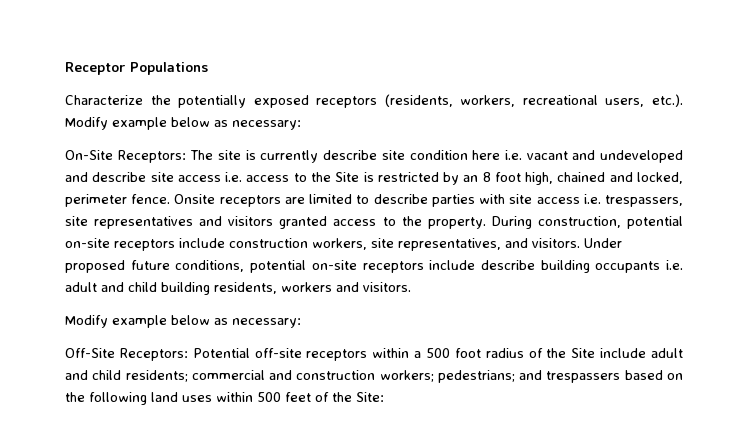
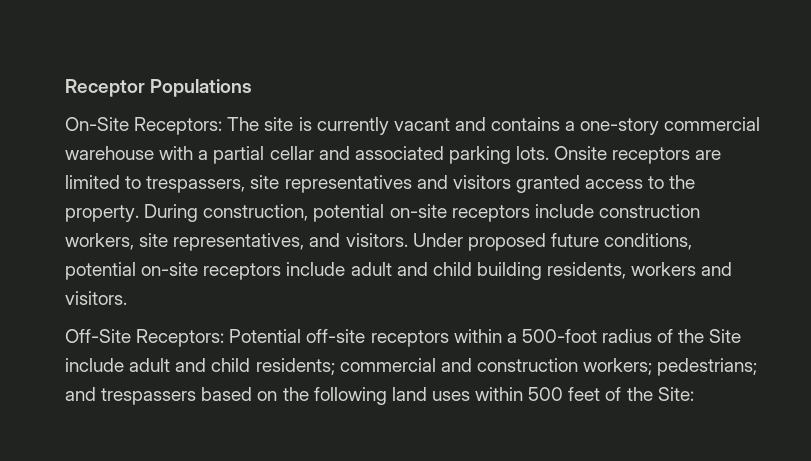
- Characterize the potentially exposed receptors (residents, workers, recreational users, etc.). Modify example below as necessary:
- On-Site Receptors: The site is currently describe site condition here i.e. vacant and undeveloped and describe site access i.e. access to the Site is restricted by an 8 foot high, chained and locked, perimeter fence.
+ On-Site Receptors: The site is currently vacant and contains a one-story commercial warehouse with a partial cellar and associated parking lots.
- Onsite receptors are limited to describe parties with site access i.e. trespassers, site representatives and visitors granted access to the property.
+ Onsite receptors are limited to trespassers, site representatives and visitors granted access to the property.
- Under proposed future conditions, potential on-site receptors include describe building occupants i.e. adult and child building residents, workers and visitors.
- Modify example below as necessary:
+ Under proposed future conditions, potential on-site receptors include adult and child building residents, workers and visitors.
- Off-Site Receptors: Potential off-site receptors within a 500 foot radius of the Site include adult and child residents; commercial and construction workers; pedestrians; and trespassers based on the following land uses within 500 feet of the Site:
+ Off-Site Receptors: Potential off-site receptors within a 500-foot radius of the Site include adult and child residents; commercial and construction workers; pedestrians; and trespassers based on the following land uses within 500 feet of the Site:

